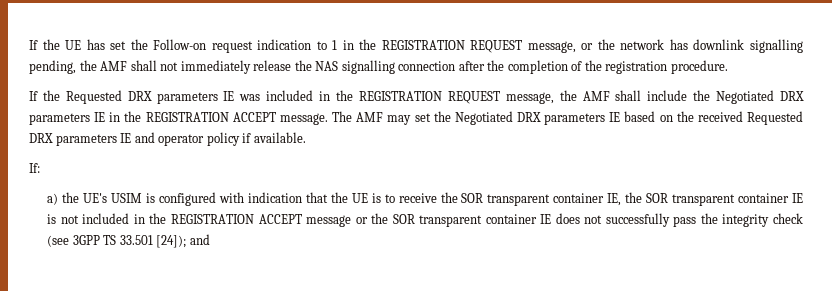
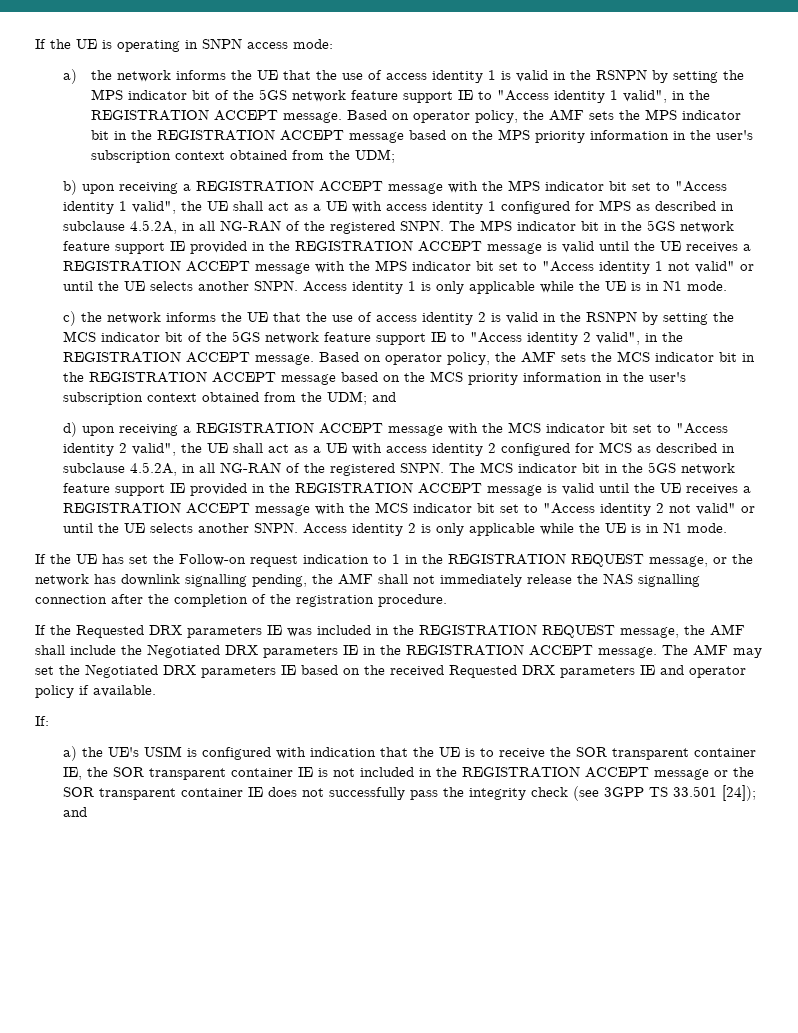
+ If the UE is operating in SNPN access mode:
+ a) the network informs the UE that the use of access identity 1 is valid in the RSNPN by setting the MPS indicator bit of the 5GS network feature support IE to "Access identity 1 valid", in the REGISTRATION ACCEPT message. Based on operator policy, the AMF sets the MPS indicator bit in the REGISTRATION ACCEPT message based on the MPS priority information in the user's subscription context obtained from the UDM;
+ b) upon receiving a REGISTRATION ACCEPT message with the MPS indicator bit set to "Access identity 1 valid", the UE shall act as a UE with access identity 1 configured for MPS as described in subclause 4.5.2A, in all NG-RAN of the registered SNPN. The MPS indicator bit in the 5GS network feature support IE provided in the REGISTRATION ACCEPT message is valid until the UE receives a REGISTRATION ACCEPT message with the MPS indicator bit set to "Access identity 1 not valid" or until the UE selects another SNPN. Access identity 1 is only applicable while the UE is in N1 mode.
+ c) the network informs the UE that the use of access identity 2 is valid in the RSNPN by setting the MCS indicator bit of the 5GS network feature support IE to "Access identity 2 valid", in the REGISTRATION ACCEPT message. Based on operator policy, the AMF sets the MCS indicator bit in the REGISTRATION ACCEPT message based on the MCS priority information in the user's subscription context obtained from the UDM; and
+ d) upon receiving a REGISTRATION ACCEPT message with the MCS indicator bit set to "Access identity 2 valid", the UE shall act as a UE with access identity 2 configured for MCS as described in subclause 4.5.2A, in all NG-RAN of the registered SNPN. The MCS indicator bit in the 5GS network feature support IE provided in the REGISTRATION ACCEPT message is valid until the UE receives a REGISTRATION ACCEPT message with the MCS indicator bit set to "Access identity 2 not valid" or until the UE selects another SNPN. Access identity 2 is only applicable while the UE is in N1 mode.

